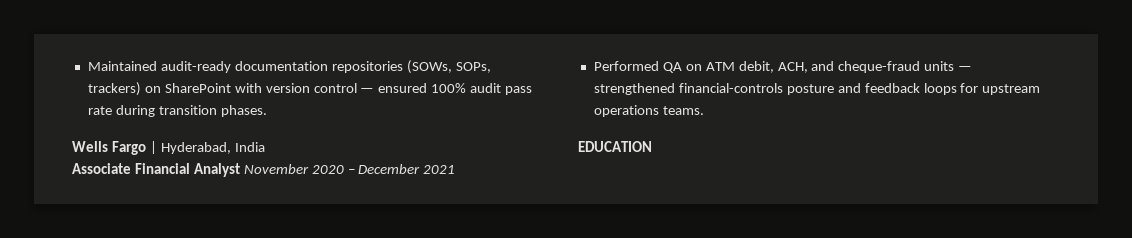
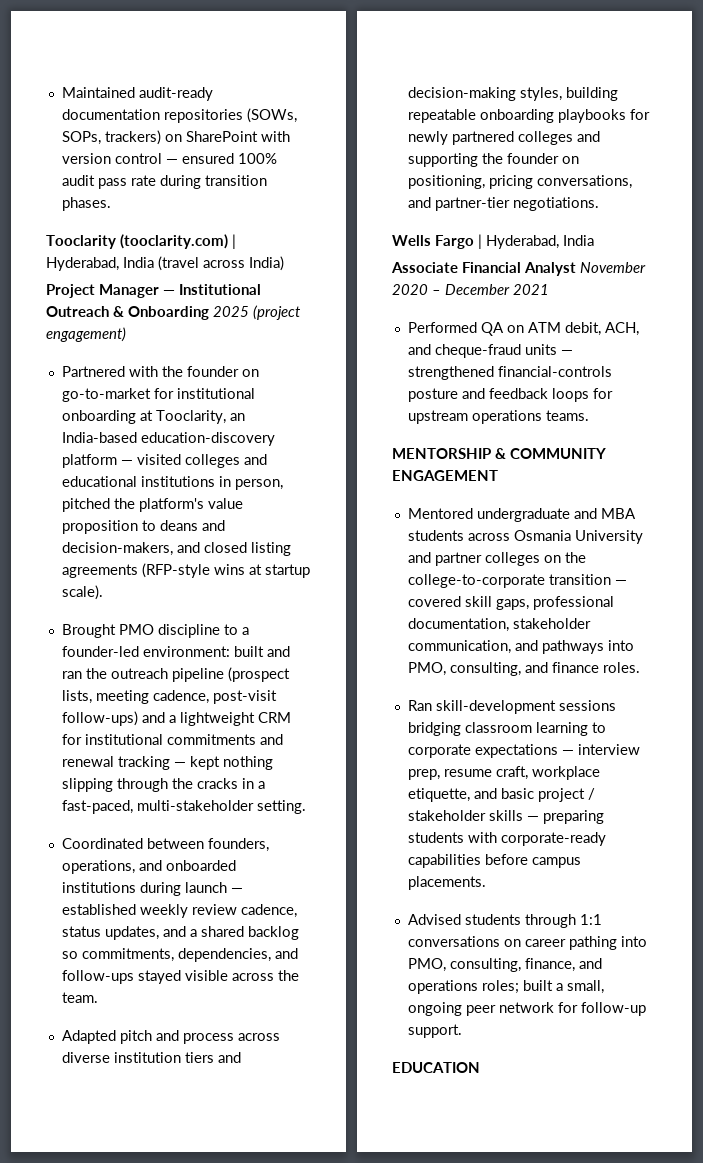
+ Tooclarity (tooclarity.com) | Hyderabad, India (travel across India)
+ Project Manager — Institutional Outreach & Onboarding 2025 (project engagement)
+ Partnered with the founder on go-to-market for institutional onboarding at Tooclarity, an India-based education-discovery platform — visited colleges and educational institutions in person, pitched the platform's value proposition to deans and decision-makers, and closed listing agreements (RFP-style wins at startup scale).
+ Brought PMO discipline to a founder-led environment: built and ran the outreach pipeline (prospect lists, meeting cadence, post-visit follow-ups) and a lightweight CRM for institutional commitments and renewal tracking — kept nothing slipping through the cracks in a fast-paced, multi-stakeholder setting.
+ Coordinated between founders, operations, and onboarded institutions during launch — established weekly review cadence, status updates, and a shared backlog so commitments, dependencies, and follow-ups stayed visible across the team.
+ Adapted pitch and process across diverse institution tiers and decision-making styles, building repeatable onboarding playbooks for newly partnered colleges and supporting the founder on positioning, pricing conversations, and partner-tier negotiations.
+ MENTORSHIP & COMMUNITY ENGAGEMENT
+ Mentored undergraduate and MBA students across Osmania University and partner colleges on the college-to-corporate transition — covered skill gaps, professional documentation, stakeholder communication, and pathways into PMO, consulting, and finance roles.
+ Ran skill-development sessions bridging classroom learning to corporate expectations — interview prep, resume craft, workplace etiquette, and basic project / stakeholder skills — preparing students with corporate-ready capabilities before campus placements.
+ Advised students through 1:1 conversations on career pathing into PMO, consulting, finance, and operations roles; built a small, ongoing peer network for follow-up support.

